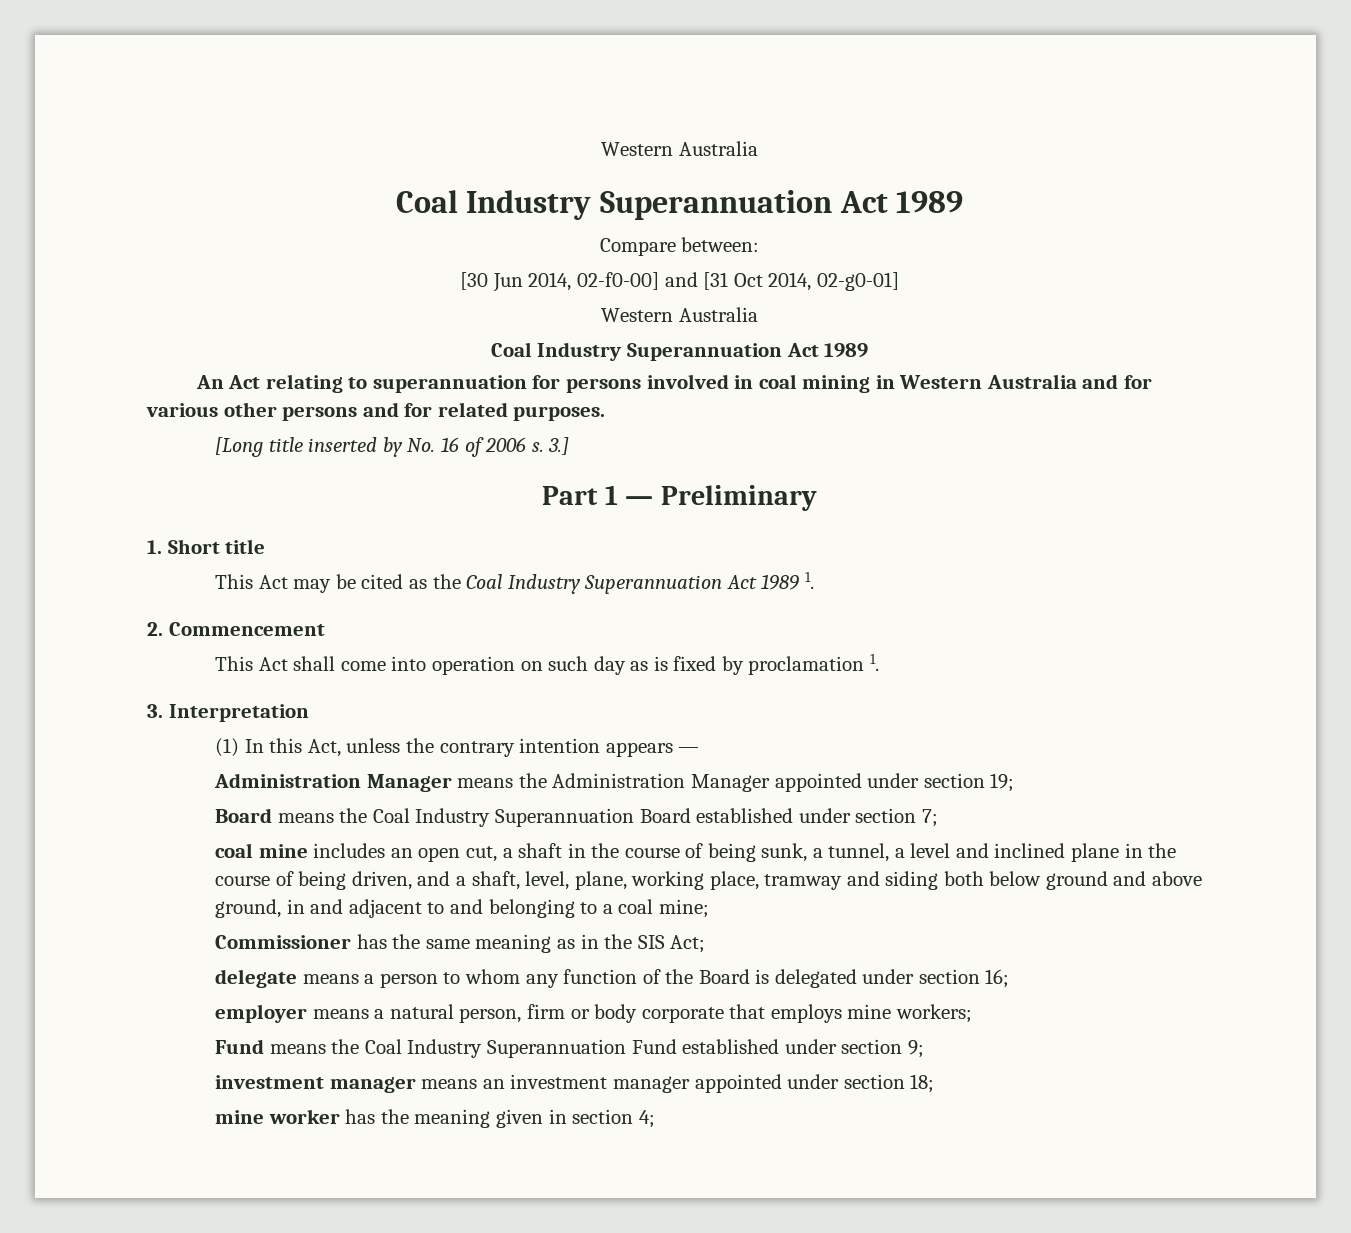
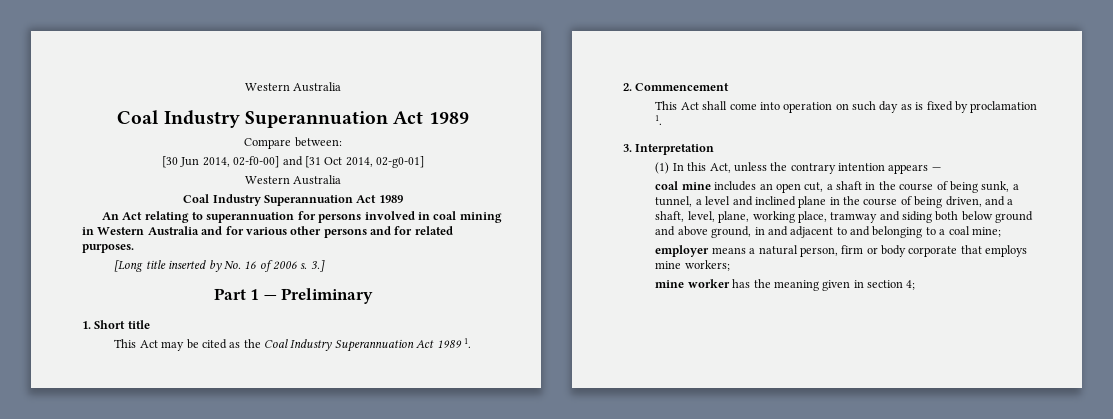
- Administration Manager means the Administration Manager appointed under section 19;
- Board means the Coal Industry Superannuation Board established under section 7;
- Commissioner has the same meaning as in the SIS Act;
- delegate means a person to whom any function of the Board is delegated under section 16;
- Fund means the Coal Industry Superannuation Fund established under section 9;
- investment manager means an investment manager appointed under section 18;

